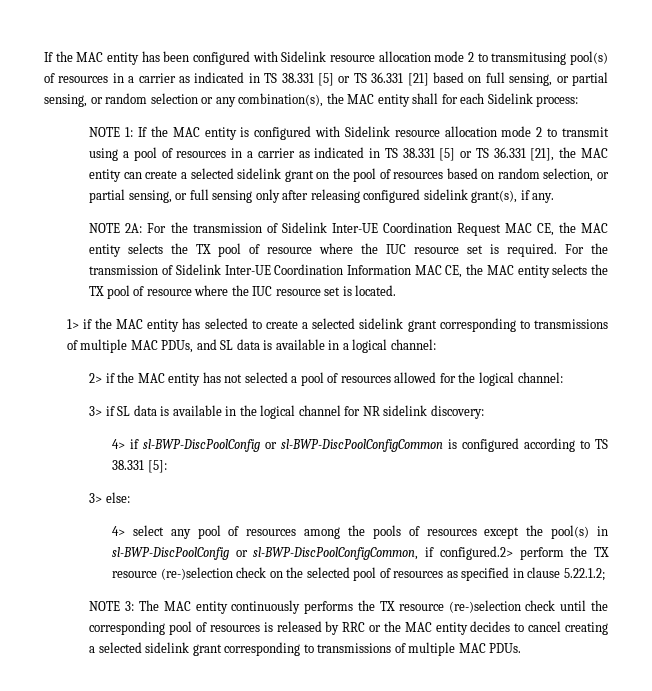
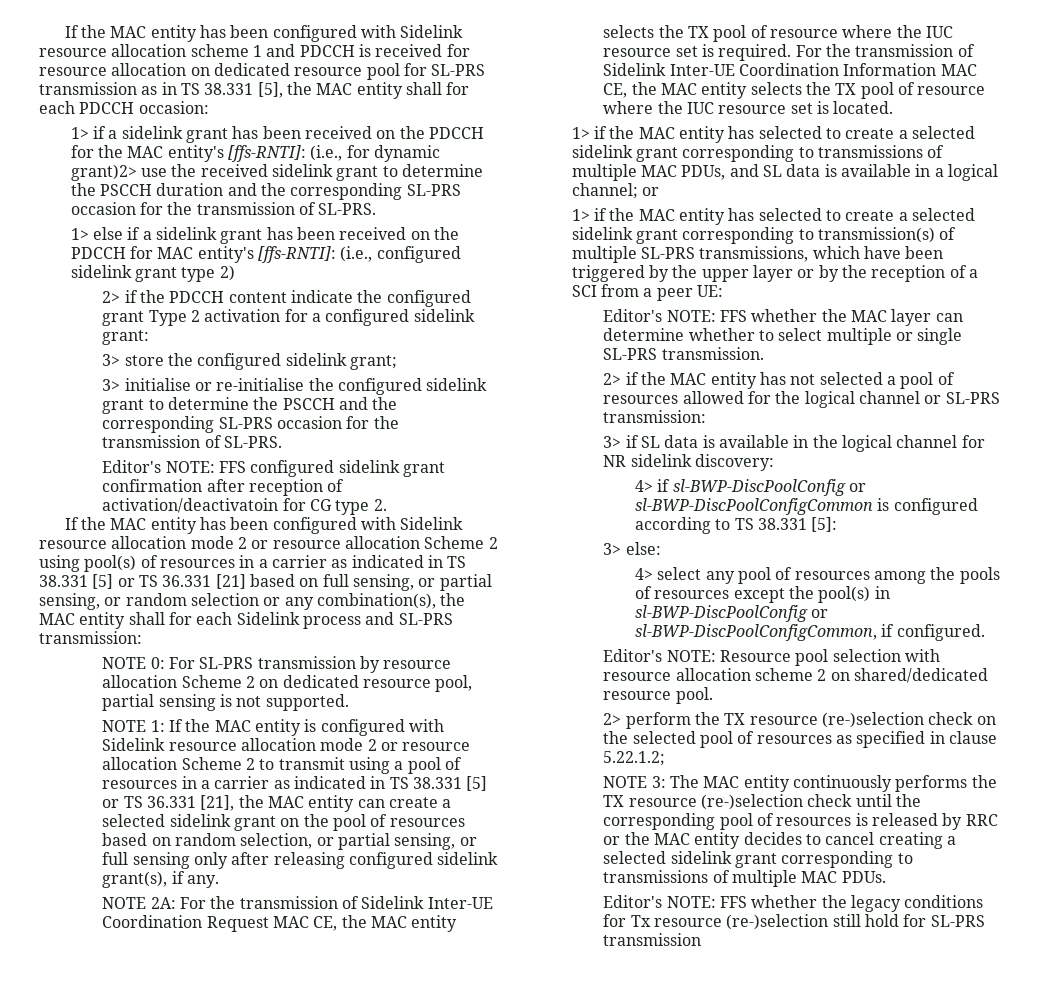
- If the MAC entity has been configured with Sidelink resource allocation mode 2 to transmitusing pool(s) of resources in a carrier as indicated in TS 38.331 [5] or TS 36.331 [21] based on full sensing, or partial sensing, or random selection or any combination(s), the MAC entity shall for each Sidelink process:
+ If the MAC entity has been configured with Sidelink resource allocation scheme 1 and PDCCH is received for resource allocation on dedicated resource pool for SL-PRS transmission as in TS 38.331 [5], the MAC entity shall for each PDCCH occasion:
+ 1> if a sidelink grant has been received on the PDCCH for the MAC entity's [ffs-RNTI]: (i.e., for dynamic grant)2> use the received sidelink grant to determine the PSCCH duration and the corresponding SL-PRS occasion for the transmission of SL-PRS.
+ 1> else if a sidelink grant has been received on the PDCCH for MAC entity's [ffs-RNTI]: (i.e., configured sidelink grant type 2)
+ 2> if the PDCCH content indicate the configured grant Type 2 activation for a configured sidelink grant:
+ 3> store the configured sidelink grant;
+ 3> initialise or re-initialise the configured sidelink grant to determine the PSCCH and the corresponding SL-PRS occasion for the transmission of SL-PRS.
+ Editor's NOTE: FFS configured sidelink grant confirmation after reception of activation/deactivatoin for CG type 2.
+ If the MAC entity has been configured with Sidelink resource allocation mode 2 or resource allocation Scheme 2 using pool(s) of resources in a carrier as indicated in TS 38.331 [5] or TS 36.331 [21] based on full sensing, or partial sensing, or random selection or any combination(s), the MAC entity shall for each Sidelink process and SL-PRS transmission:
+ NOTE 0: For SL-PRS transmission by resource allocation Scheme 2 on dedicated resource pool, partial sensing is not supported.
- If the MAC entity is configured with Sidelink resource allocation mode 2 to transmit using a pool of resources in a carrier as indicated in TS 38.331 [5] or TS 36.331 [21], the MAC entity can create a selected sidelink grant on the pool of resources based on random selection, or partial sensing, or full sensing only after releasing configured sidelink grant(s), if any.
+ If the MAC entity is configured with Sidelink resource allocation mode 2 or resource allocation Scheme 2 to transmit using a pool of resources in a carrier as indicated in TS 38.331 [5] or TS 36.331 [21], the MAC entity can create a selected sidelink grant on the pool of resources based on random selection, or partial sensing, or full sensing only after releasing configured sidelink grant(s), if any.
- 1> if the MAC entity has selected to create a selected sidelink grant corresponding to transmissions of multiple MAC PDUs, and SL data is available in a logical channel:
+ 1> if the MAC entity has selected to create a selected sidelink grant corresponding to transmissions of multiple MAC PDUs, and SL data is available in a logical channel; or
+ 1> if the MAC entity has selected to create a selected sidelink grant corresponding to transmission(s) of multiple SL-PRS transmissions, which have been triggered by the upper layer or by the reception of a SCI from a peer UE:
+ Editor's NOTE: FFS whether the MAC layer can determine whether to select multiple or single SL-PRS transmission.
- 2> if the MAC entity has not selected a pool of resources allowed for the logical channel:
+ 2> if the MAC entity has not selected a pool of resources allowed for the logical channel or SL-PRS transmission:
- 4> select any pool of resources among the pools of resources except the pool(s) in sl-BWP-DiscPoolConfig or sl-BWP-DiscPoolConfigCommon, if configured.2> perform the TX resource (re-)selection check on the selected pool of resources as specified in clause 5.22.1.2;
+ 4> select any pool of resources among the pools of resources except the pool(s) in sl-BWP-DiscPoolConfig or sl-BWP-DiscPoolConfigCommon, if configured.
+ Editor's NOTE: Resource pool selection with resource allocation scheme 2 on shared/dedicated resource pool.
+ 2> perform the TX resource (re-)selection check on the selected pool of resources as specified in clause 5.22.1.2;
+ Editor's NOTE: FFS whether the legacy conditions for Tx resource (re-)selection still hold for SL-PRS transmission

